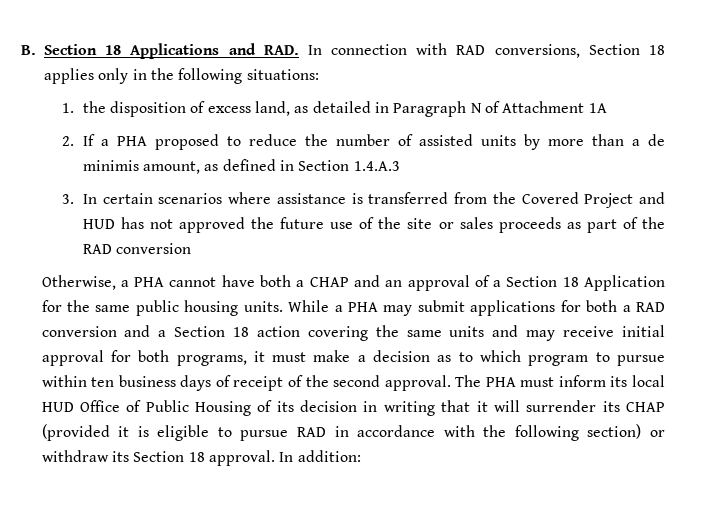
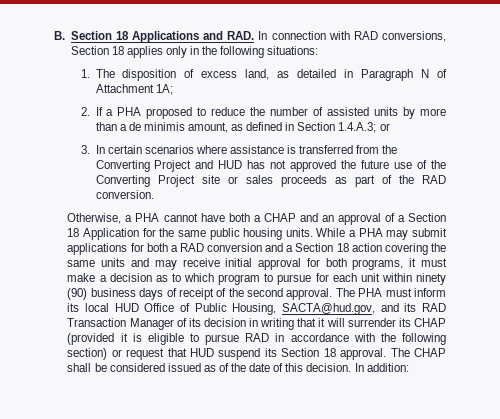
- 1. the disposition of excess land, as detailed in Paragraph N of Attachment 1A
+ 1. The disposition of excess land, as detailed in Paragraph N of Attachment 1A;
- 2. If a PHA proposed to reduce the number of assisted units by more than a de minimis amount, as defined in Section 1.4.A.3
+ 2. If a PHA proposed to reduce the number of assisted units by more than a de minimis amount, as defined in Section 1.4.A.3; or
- 3. In certain scenarios where assistance is transferred from the Covered Project and HUD has not approved the future use of the site or sales proceeds as part of the RAD conversion
+ 3. In certain scenarios where assistance is transferred from the Converting Project and HUD has not approved the future use of the Converting Project site or sales proceeds as part of the RAD conversion.
- While a PHA may submit applications for both a RAD conversion and a Section 18 action covering the same units and may receive initial approval for both programs, it must make a decision as to which program to pursue within ten business days of receipt of the second approval.
+ While a PHA may submit applications for both a RAD conversion and a Section 18 action covering the same units and may receive initial approval for both programs, it must make a decision as to which program to pursue for each unit within ninety (90) business days of receipt of the second approval.
- The PHA must inform its local HUD Office of Public Housing of its decision in writing that it will surrender its CHAP (provided it is eligible to pursue RAD in accordance with the following section) or withdraw its Section 18 approval.
+ The PHA must inform its local HUD Office of Public Housing, SACTA@hud.gov, and its RAD Transaction Manager of its decision in writing that it will surrender its CHAP (provided it is eligible to pursue RAD in accordance with the following section) or request that HUD suspend its Section 18 approval. The CHAP shall be considered issued as of the date of this decision.

